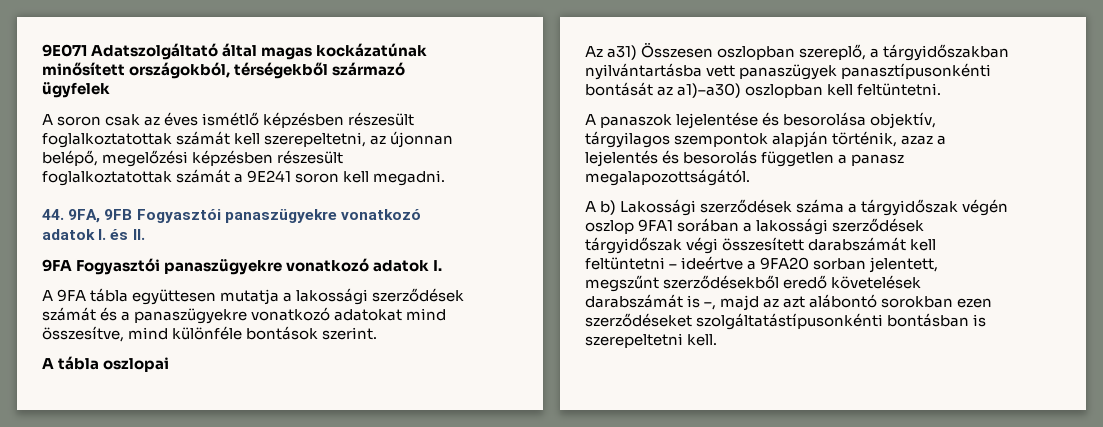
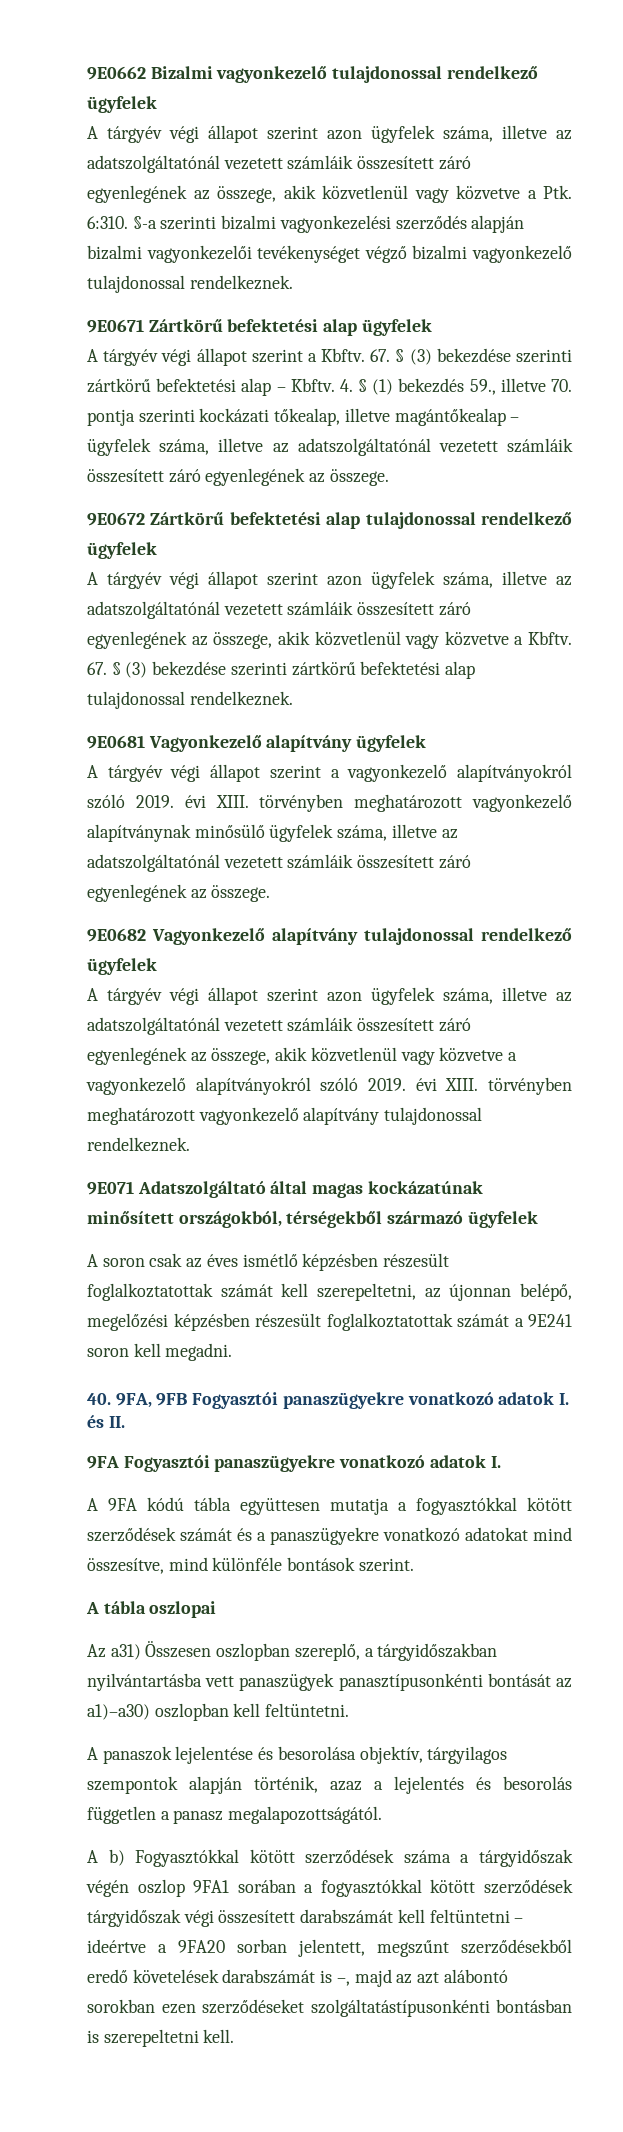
+ 9E0662 Bizalmi vagyonkezelő tulajdonossal rendelkező ügyfelek
+ A tárgyév végi állapot szerint azon ügyfelek száma, illetve az adatszolgáltatónál vezetett számláik összesített záró egyenlegének az összege, akik közvetlenül vagy közvetve a Ptk. 6:310. §-a szerinti bizalmi vagyonkezelési szerződés alapján bizalmi vagyonkezelői tevékenységet végző bizalmi vagyonkezelő tulajdonossal rendelkeznek.
+ 9E0671 Zártkörű befektetési alap ügyfelek
+ A tárgyév végi állapot szerint a Kbftv. 67. § (3) bekezdése szerinti zártkörű befektetési alap – Kbftv. 4. § (1) bekezdés 59., illetve 70. pontja szerinti kockázati tőkealap, illetve magántőkealap – ügyfelek száma, illetve az adatszolgáltatónál vezetett számláik összesített záró egyenlegének az összege.
+ 9E0672 Zártkörű befektetési alap tulajdonossal rendelkező ügyfelek
+ A tárgyév végi állapot szerint azon ügyfelek száma, illetve az adatszolgáltatónál vezetett számláik összesített záró egyenlegének az összege, akik közvetlenül vagy közvetve a Kbftv. 67. § (3) bekezdése szerinti zártkörű befektetési alap tulajdonossal rendelkeznek.
+ 9E0681 Vagyonkezelő alapítvány ügyfelek
+ A tárgyév végi állapot szerint a vagyonkezelő alapítványokról szóló 2019. évi XIII. törvényben meghatározott vagyonkezelő alapítványnak minősülő ügyfelek száma, illetve az adatszolgáltatónál vezetett számláik összesített záró egyenlegének az összege.
+ 9E0682 Vagyonkezelő alapítvány tulajdonossal rendelkező ügyfelek
+ A tárgyév végi állapot szerint azon ügyfelek száma, illetve az adatszolgáltatónál vezetett számláik összesített záró egyenlegének az összege, akik közvetlenül vagy közvetve a vagyonkezelő alapítványokról szóló 2019. évi XIII. törvényben meghatározott vagyonkezelő alapítvány tulajdonossal rendelkeznek.
- 44. 9FA, 9FB Fogyasztói panaszügyekre vonatkozó adatok I. és II.
+ 40. 9FA, 9FB Fogyasztói panaszügyekre vonatkozó adatok I. és II.
- A 9FA tábla együttesen mutatja a lakossági szerződések számát és a panaszügyekre vonatkozó adatokat mind összesítve, mind különféle bontások szerint.
+ A 9FA kódú tábla együttesen mutatja a fogyasztókkal kötött szerződések számát és a panaszügyekre vonatkozó adatokat mind összesítve, mind különféle bontások szerint.
- A b) Lakossági szerződések száma a tárgyidőszak végén oszlop 9FA1 sorában a lakossági szerződések tárgyidőszak végi összesített darabszámát kell feltüntetni – ideértve a 9FA20 sorban jelentett, megszűnt szerződésekből eredő követelések darabszámát is –, majd az azt alábontó sorokban ezen szerződéseket szolgáltatástípusonkénti bontásban is szerepeltetni kell.
+ A b) Fogyasztókkal kötött szerződések száma a tárgyidőszak végén oszlop 9FA1 sorában a fogyasztókkal kötött szerződések tárgyidőszak végi összesített darabszámát kell feltüntetni – ideértve a 9FA20 sorban jelentett, megszűnt szerződésekből eredő követelések darabszámát is –, majd az azt alábontó sorokban ezen szerződéseket szolgáltatástípusonkénti bontásban is szerepeltetni kell.

